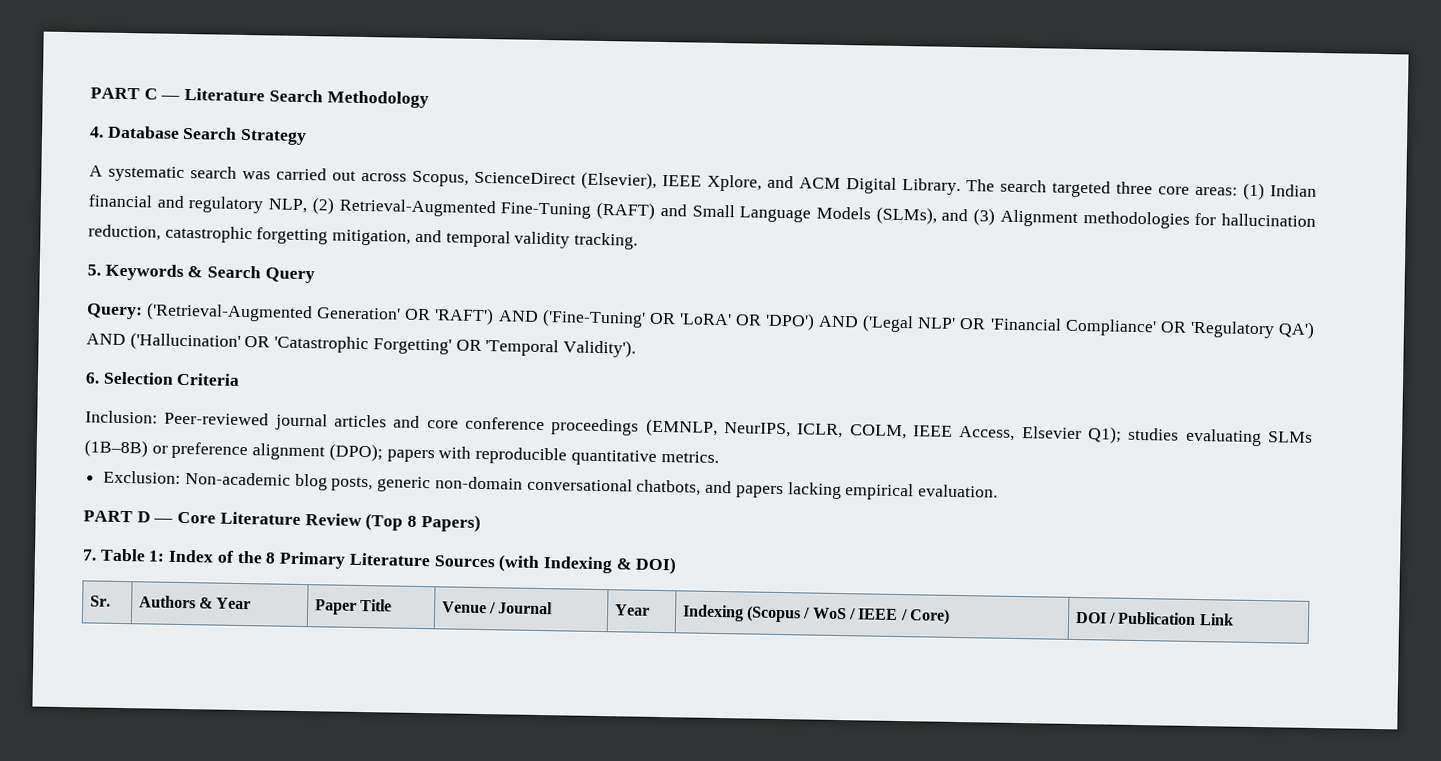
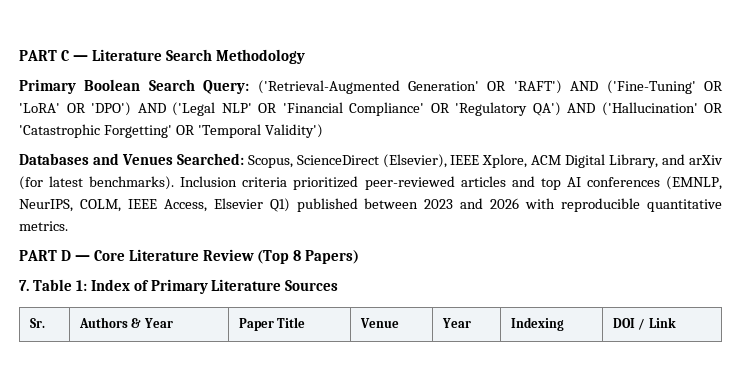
- 4. Database Search Strategy
- A systematic search was carried out across Scopus, ScienceDirect (Elsevier), IEEE Xplore, and ACM Digital Library. The search targeted three core areas: (1) Indian financial and regulatory NLP, (2) Retrieval-Augmented Fine-Tuning (RAFT) and Small Language Models (SLMs), and (3) Alignment methodologies for hallucination reduction, catastrophic forgetting mitigation, and temporal validity tracking.
- 5. Keywords & Search Query
- Query: ('Retrieval-Augmented Generation' OR 'RAFT') AND ('Fine-Tuning' OR 'LoRA' OR 'DPO') AND ('Legal NLP' OR 'Financial Compliance' OR 'Regulatory QA') AND ('Hallucination' OR 'Catastrophic Forgetting' OR 'Temporal Validity').
- 6. Selection Criteria
- Inclusion: Peer-reviewed journal articles and core conference proceedings (EMNLP, NeurIPS, ICLR, COLM, IEEE Access, Elsevier Q1); studies evaluating SLMs (1B–8B) or preference alignment (DPO); papers with reproducible quantitative metrics.
- Exclusion: Non-academic blog posts, generic non-domain conversational chatbots, and papers lacking empirical evaluation.
+ Primary Boolean Search Query: ('Retrieval-Augmented Generation' OR 'RAFT') AND ('Fine-Tuning' OR 'LoRA' OR 'DPO') AND ('Legal NLP' OR 'Financial Compliance' OR 'Regulatory QA') AND ('Hallucination' OR 'Catastrophic Forgetting' OR 'Temporal Validity')
+ Databases and Venues Searched: Scopus, ScienceDirect (Elsevier), IEEE Xplore, ACM Digital Library, and arXiv (for latest benchmarks). Inclusion criteria prioritized peer-reviewed articles and top AI conferences (EMNLP, NeurIPS, COLM, IEEE Access, Elsevier Q1) published between 2023 and 2026 with reproducible quantitative metrics.
- 7. Table 1: Index of the 8 Primary Literature Sources (with Indexing & DOI)
+ 7. Table 1: Index of Primary Literature Sources
- Sr. | Authors & Year | Paper Title | Venue / Journal | Year | Indexing (Scopus / WoS / IEEE / Core) | DOI / Publication Link
+ Sr. | Authors & Year | Paper Title | Venue | Year | Indexing | DOI / Link

